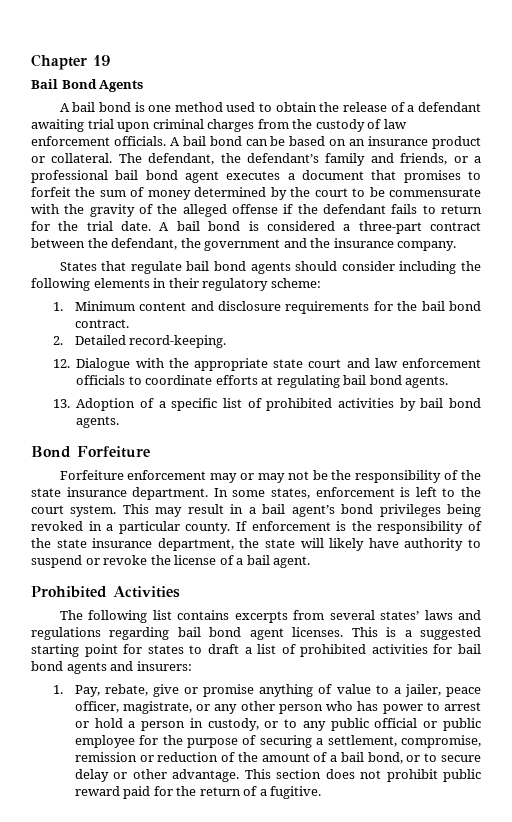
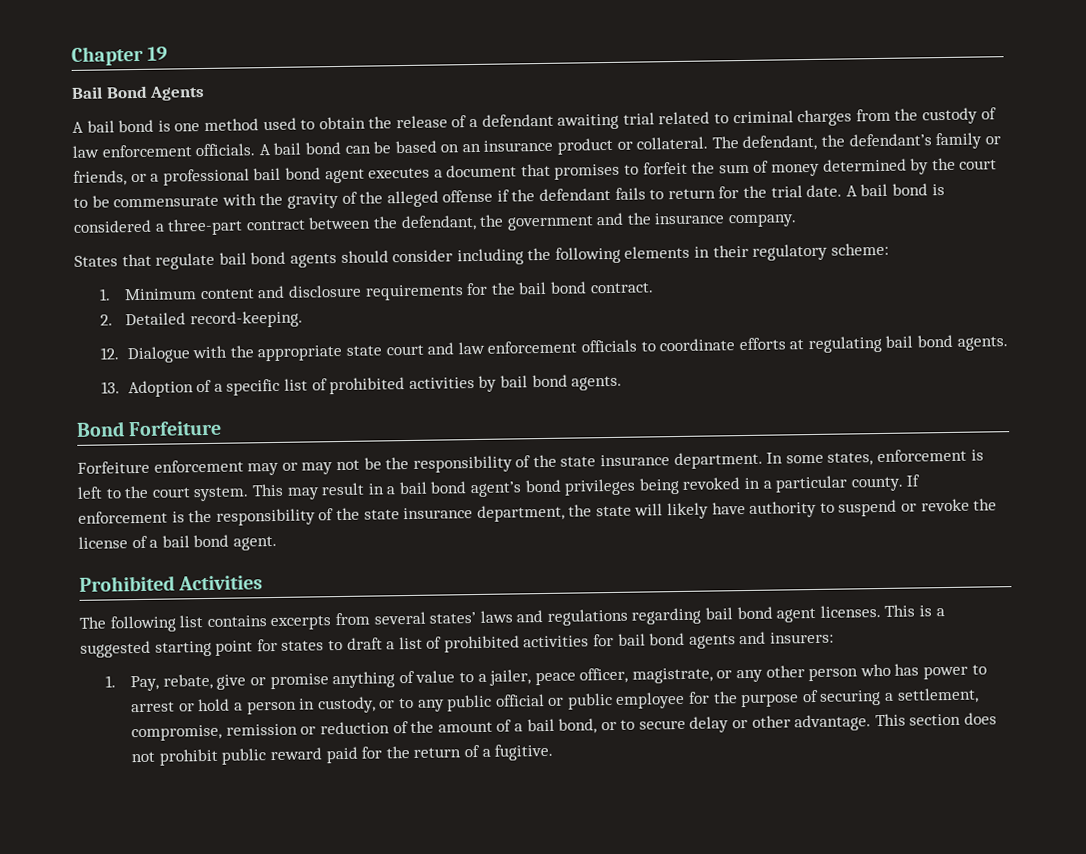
- A bail bond is one method used to obtain the release of a defendant awaiting trial upon criminal charges from the custody of law enforcement officials.
+ A bail bond is one method used to obtain the release of a defendant awaiting trial related to criminal charges from the custody of law enforcement officials.
- The defendant, the defendant’s family and friends, or a professional bail bond agent executes a document that promises to forfeit the sum of money determined by the court to be commensurate with the gravity of the alleged offense if the defendant fails to return for the trial date.
+ The defendant, the defendant’s family or friends, or a professional bail bond agent executes a document that promises to forfeit the sum of money determined by the court to be commensurate with the gravity of the alleged offense if the defendant fails to return for the trial date.
- This may result in a bail agent’s bond privileges being revoked in a particular county.
+ This may result in a bail bond agent’s bond privileges being revoked in a particular county.
- If enforcement is the responsibility of the state insurance department, the state will likely have authority to suspend or revoke the license of a bail agent.
+ If enforcement is the responsibility of the state insurance department, the state will likely have authority to suspend or revoke the license of a bail bond agent.

